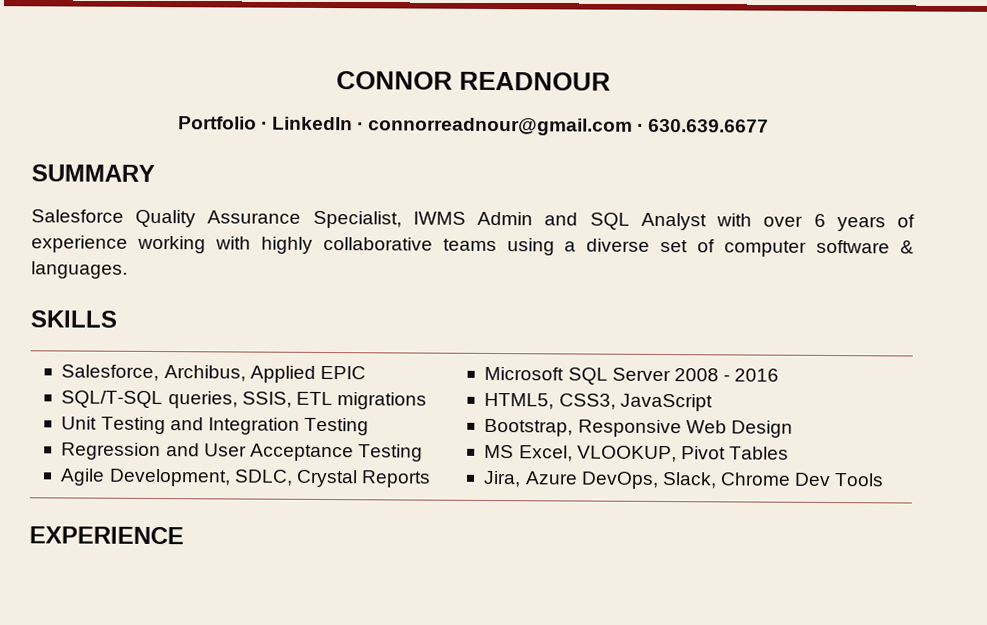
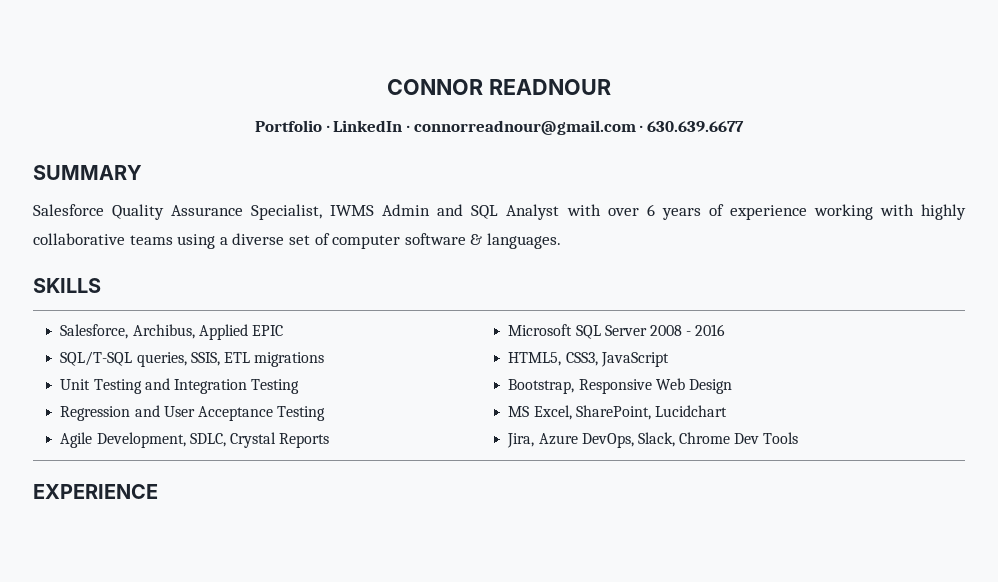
- MS Excel, VLOOKUP, Pivot Tables
+ MS Excel, SharePoint, Lucidchart

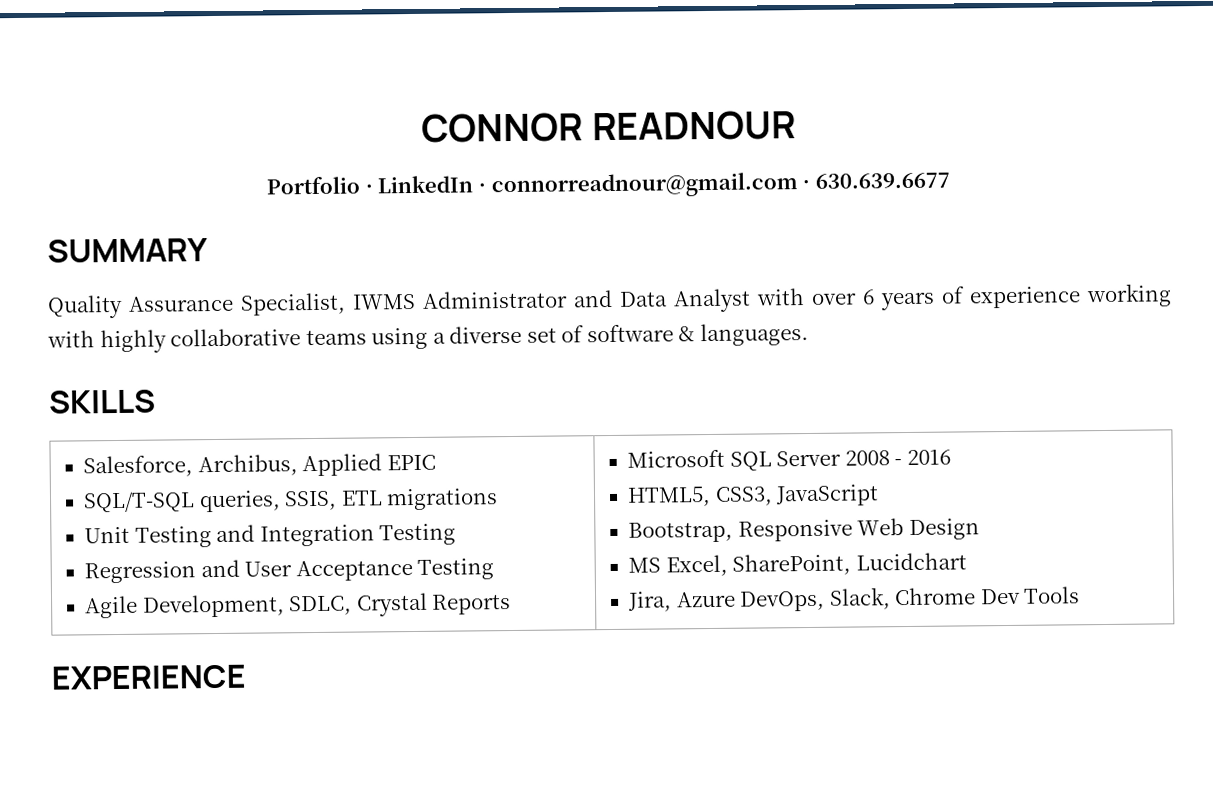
- Salesforce Quality Assurance Specialist, IWMS Admin and SQL Analyst with over 6 years of experience working with highly collaborative teams using a diverse set of computer software & languages.
+ Quality Assurance Specialist, IWMS Administrator and Data Analyst with over 6 years of experience working with highly collaborative teams using a diverse set of software & languages.

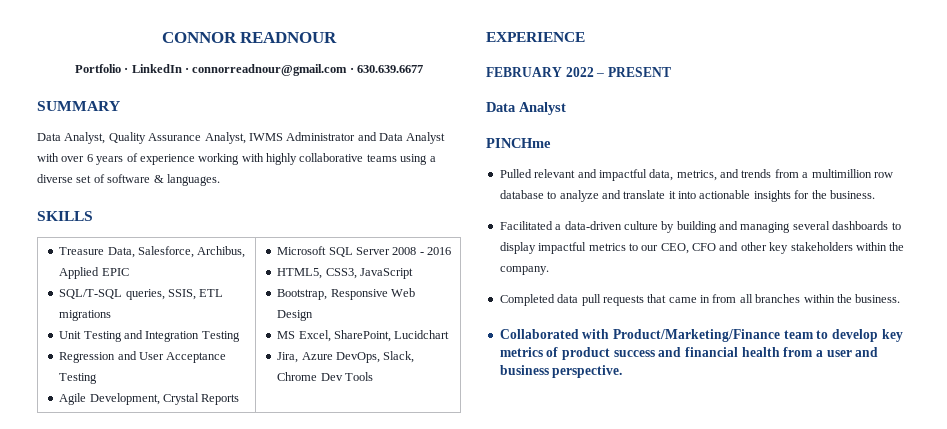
- Quality Assurance Specialist, IWMS Administrator and Data Analyst with over 6 years of experience working with highly collaborative teams using a diverse set of software & languages.
+ Data Analyst, Quality Assurance Analyst, IWMS Administrator and Data Analyst with over 6 years of experience working with highly collaborative teams using a diverse set of software & languages.
- Salesforce, Archibus, Applied EPIC
+ Treasure Data, Salesforce, Archibus, Applied EPIC
- Agile Development, SDLC, Crystal Reports
+ Agile Development, Crystal Reports
+ FEBRUARY 2022 – PRESENT
+ Data Analyst
+ PINCHme
+ Pulled relevant and impactful data, metrics, and trends from a multimillion row database to analyze and translate it into actionable insights for the business.
+ Facilitated a data-driven culture by building and managing several dashboards to display impactful metrics to our CEO, CFO and other key stakeholders within the company.
+ Completed data pull requests that came in from all branches within the business.
+ Collaborated with Product/Marketing/Finance team to develop key metrics of product success and financial health from a user and business perspective.

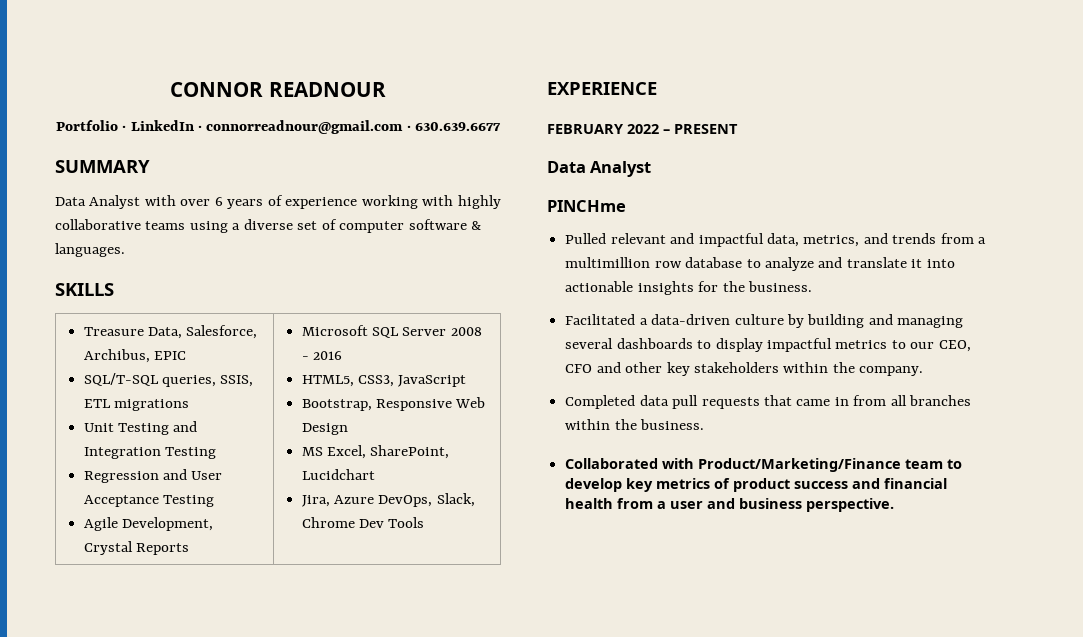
- Data Analyst, Quality Assurance Analyst, IWMS Administrator and Data Analyst with over 6 years of experience working with highly collaborative teams using a diverse set of software & languages.
+ Data Analyst with over 6 years of experience working with highly collaborative teams using a diverse set of computer software & languages.
- Treasure Data, Salesforce, Archibus, Applied EPIC
+ Treasure Data, Salesforce, Archibus, EPIC

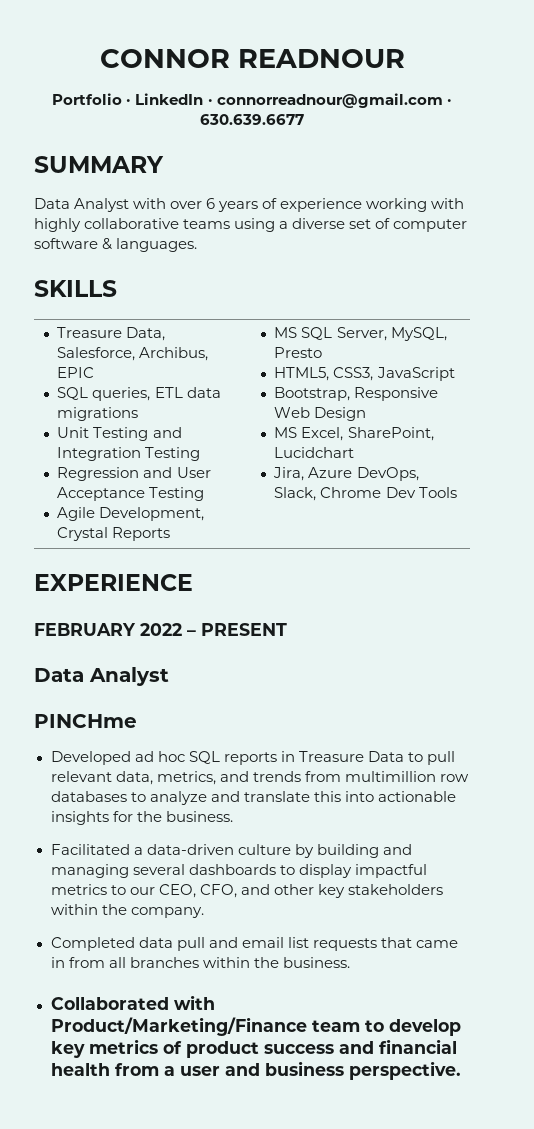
- SQL/T-SQL queries, SSIS, ETL migrations
+ SQL queries, ETL data migrations
- Microsoft SQL Server 2008 - 2016
+ MS SQL Server, MySQL, Presto
- Pulled relevant and impactful data, metrics, and trends from a multimillion row database to analyze and translate it into actionable insights for the business.
+ Developed ad hoc SQL reports in Treasure Data to pull relevant data, metrics, and trends from multimillion row databases to analyze and translate this into actionable insights for the business.
- Facilitated a data-driven culture by building and managing several dashboards to display impactful metrics to our CEO, CFO and other key stakeholders within the company.
+ Facilitated a data-driven culture by building and managing several dashboards to display impactful metrics to our CEO, CFO, and other key stakeholders within the company.
- Completed data pull requests that came in from all branches within the business.
+ Completed data pull and email list requests that came in from all branches within the business.

